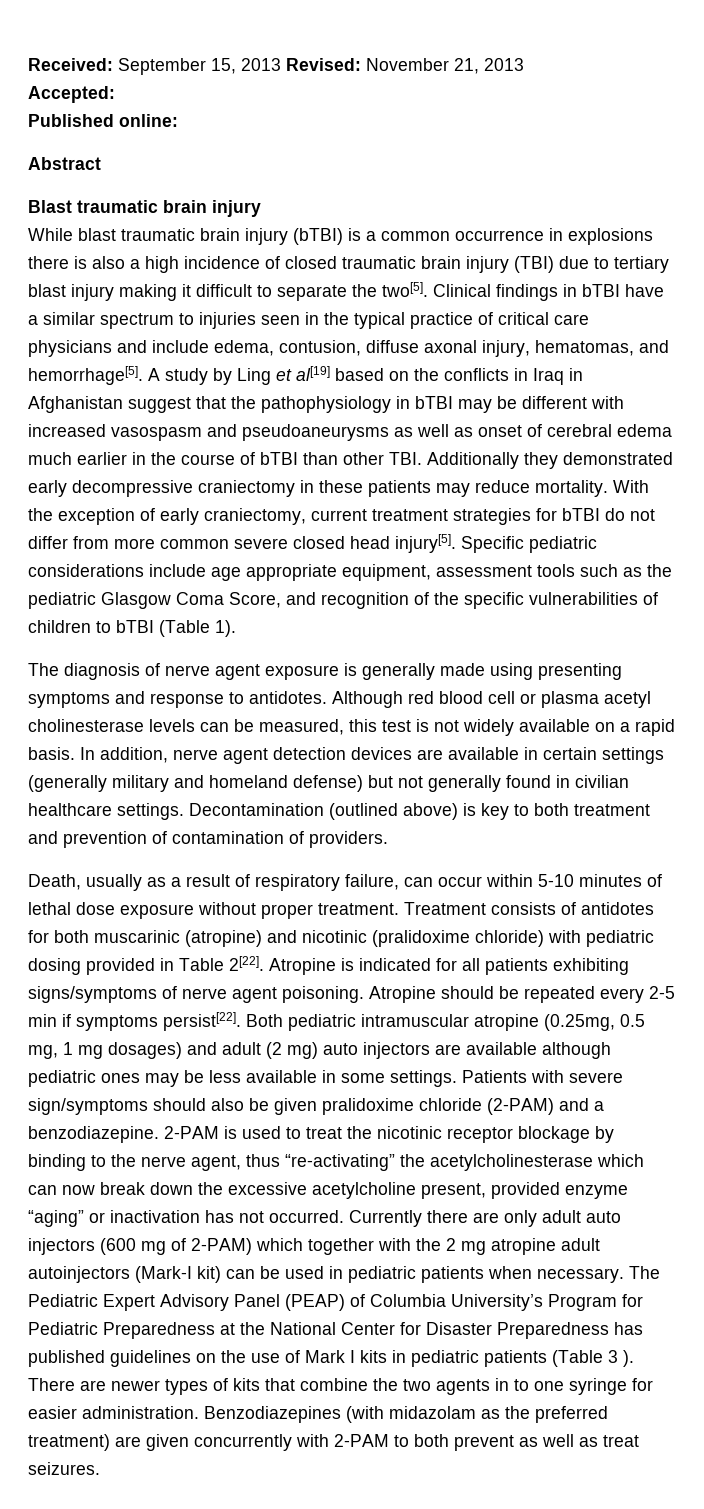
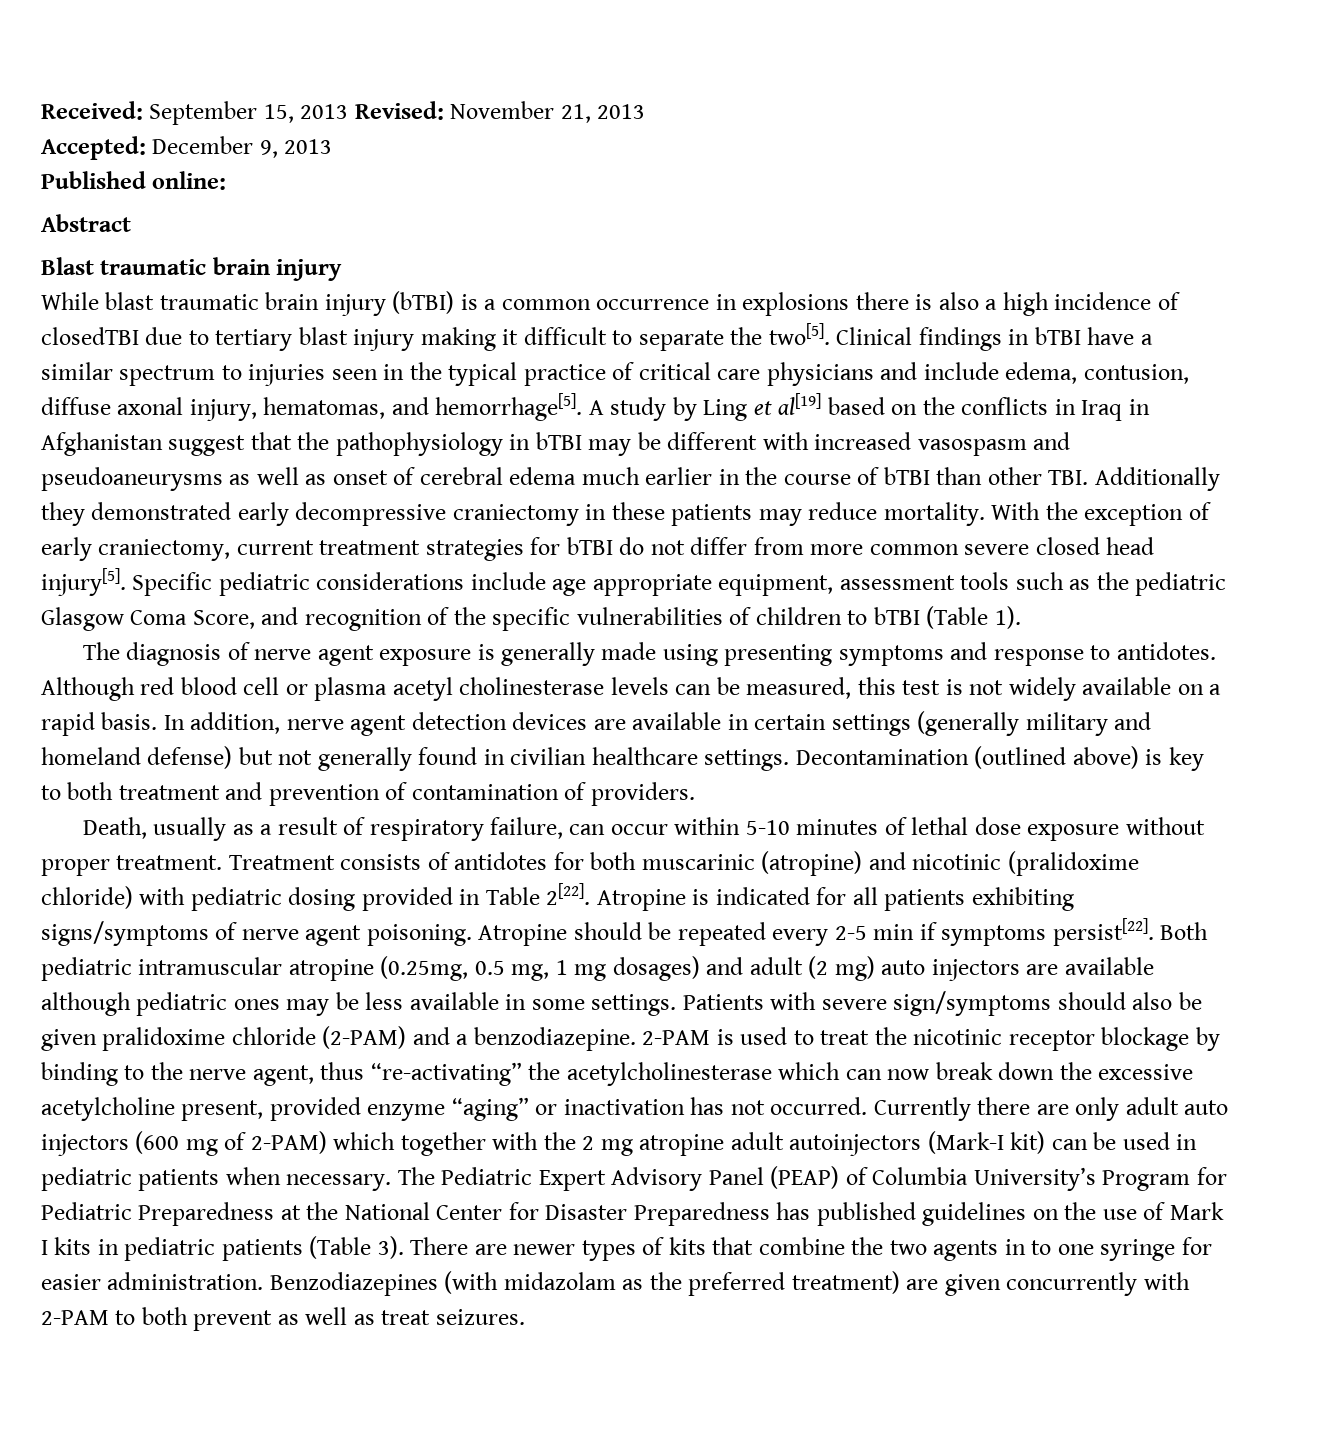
- Accepted:
+ Accepted: December 9, 2013
- While blast traumatic brain injury (bTBI) is a common occurrence in explosions there is also a high incidence of closed traumatic brain injury (TBI) due to tertiary blast injury making it difficult to separate the two[5].
+ While blast traumatic brain injury (bTBI) is a common occurrence in explosions there is also a high incidence of closedTBI due to tertiary blast injury making it difficult to separate the two[5].
- The Pediatric Expert Advisory Panel (PEAP) of Columbia University’s Program for Pediatric Preparedness at the National Center for Disaster Preparedness has published guidelines on the use of Mark I kits in pediatric patients (Table 3 ).
+ The Pediatric Expert Advisory Panel (PEAP) of Columbia University’s Program for Pediatric Preparedness at the National Center for Disaster Preparedness has published guidelines on the use of Mark I kits in pediatric patients (Table 3).

